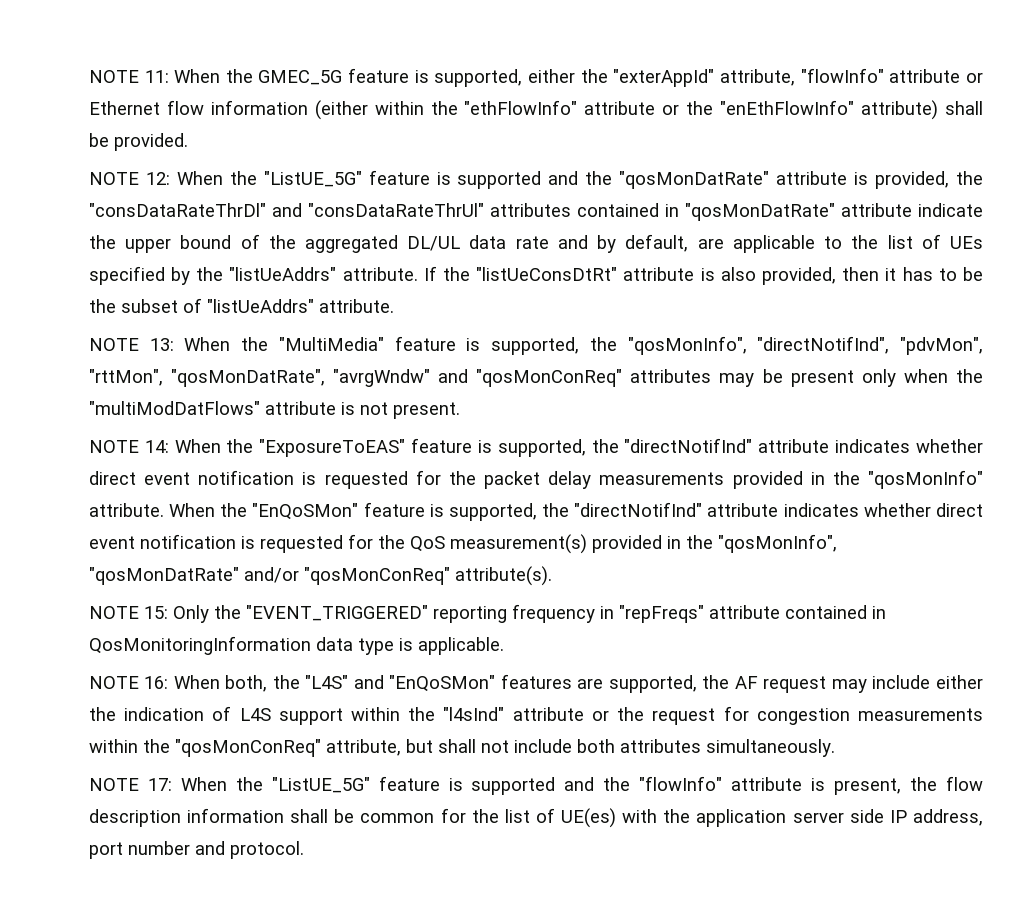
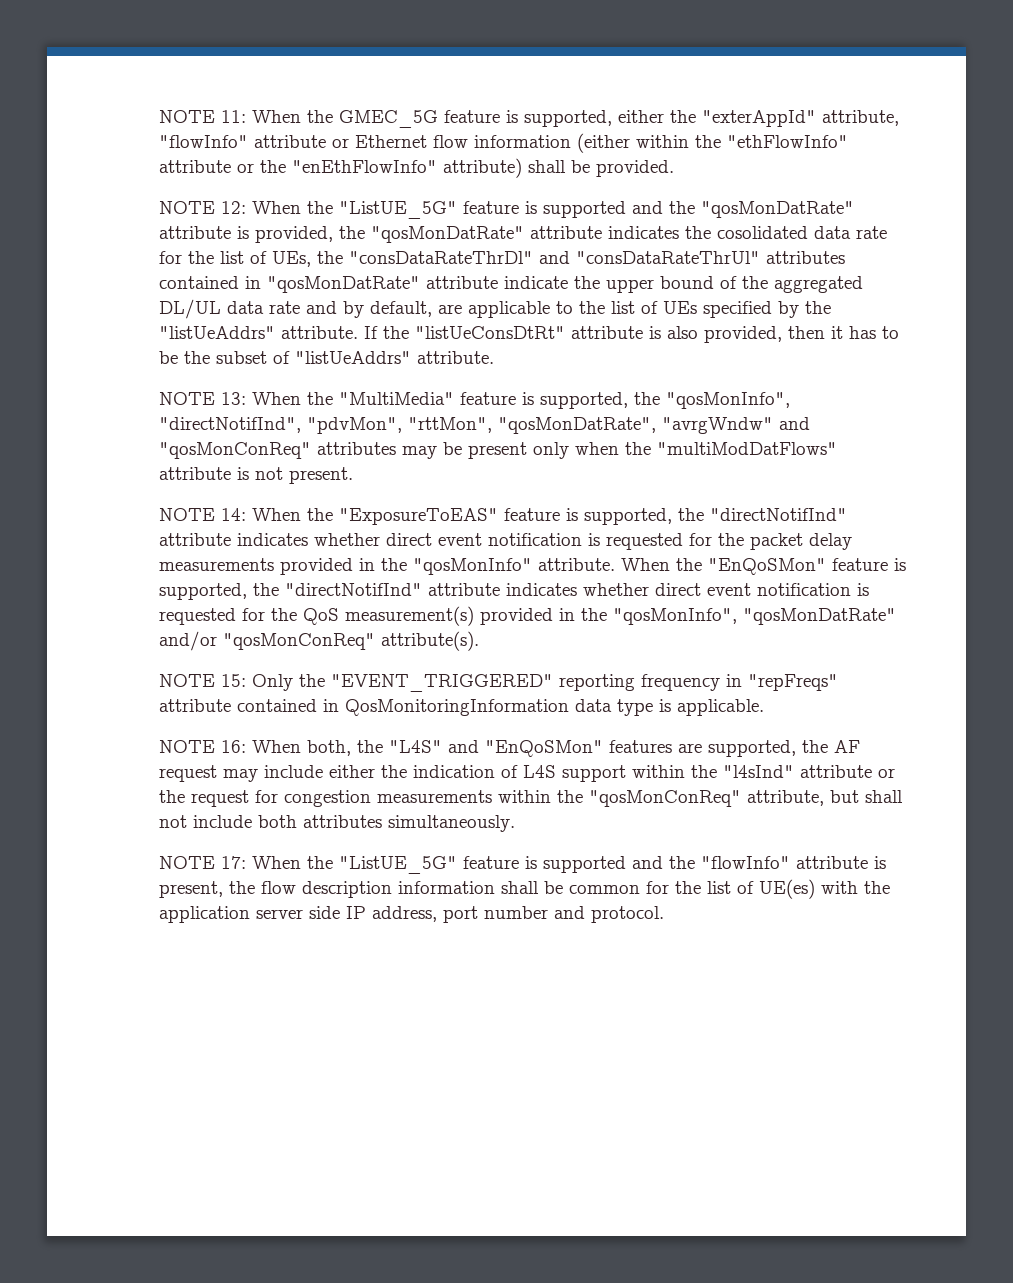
- NOTE 12: When the "ListUE_5G" feature is supported and the "qosMonDatRate" attribute is provided, the "consDataRateThrDl" and "consDataRateThrUl" attributes contained in "qosMonDatRate" attribute indicate the upper bound of the aggregated DL/UL data rate and by default, are applicable to the list of UEs specified by the "listUeAddrs" attribute.
+ NOTE 12: When the "ListUE_5G" feature is supported and the "qosMonDatRate" attribute is provided, the "qosMonDatRate" attribute indicates the cosolidated data rate for the list of UEs, the "consDataRateThrDl" and "consDataRateThrUl" attributes contained in "qosMonDatRate" attribute indicate the upper bound of the aggregated DL/UL data rate and by default, are applicable to the list of UEs specified by the "listUeAddrs" attribute.

